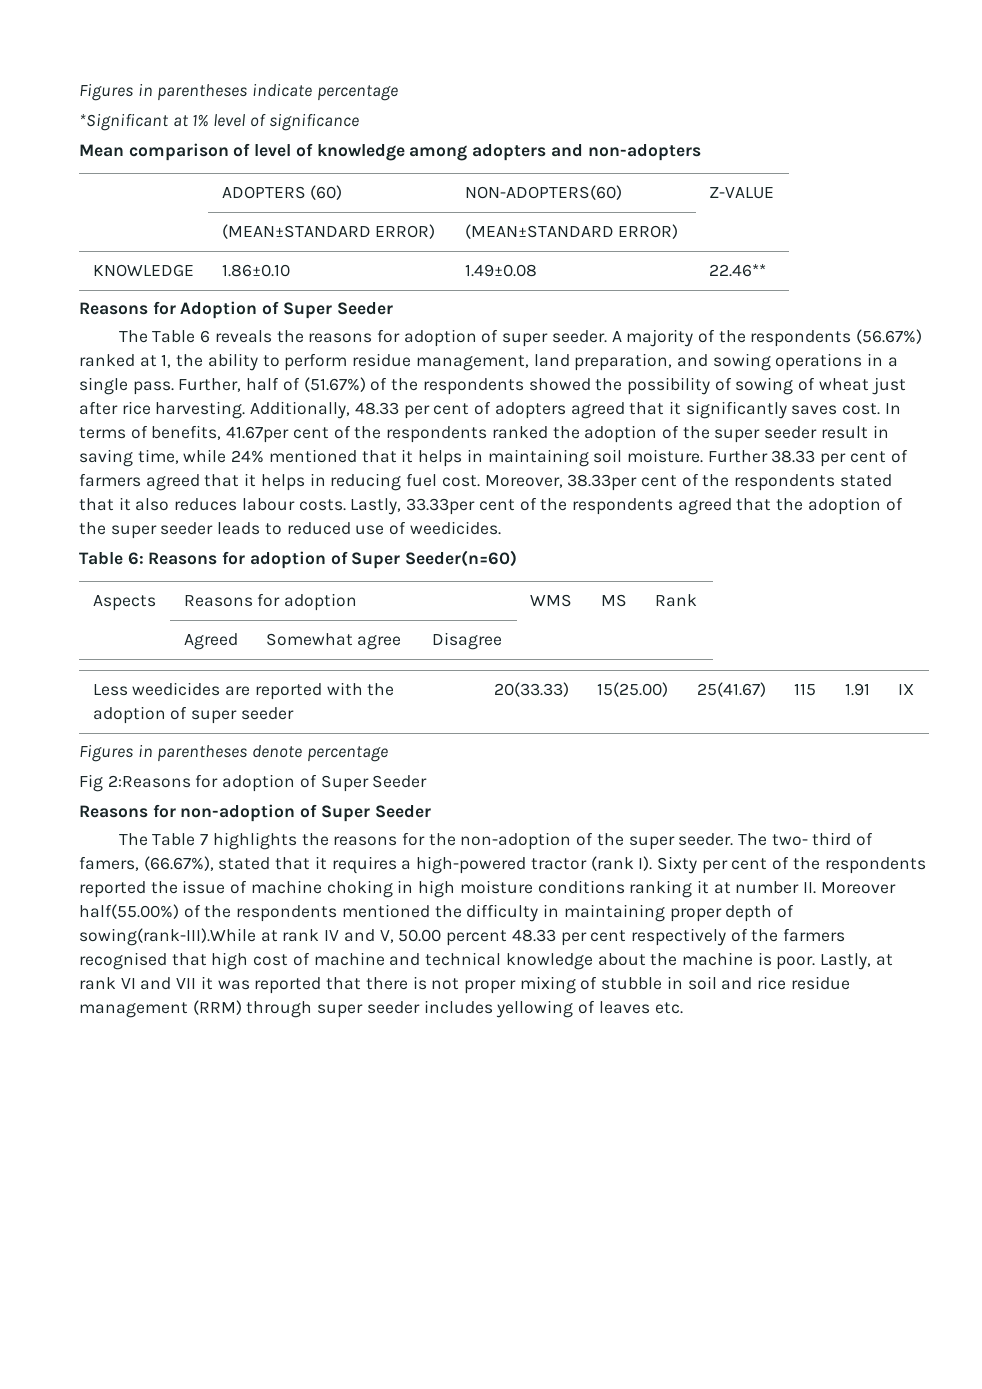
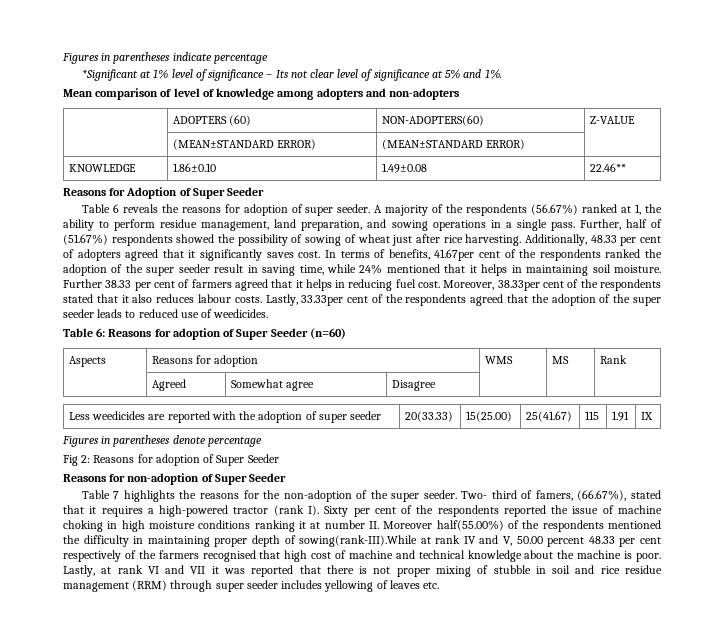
- *Significant at 1% level of significance
+ *Significant at 1% level of significance – Its not clear level of significance at 5% and 1%.
- The Table 6 reveals the reasons for adoption of super seeder.
+ Table 6 reveals the reasons for adoption of super seeder.
- Further, half of (51.67%) of the respondents showed the possibility of sowing of wheat just after rice harvesting.
+ Further, half of (51.67%) respondents showed the possibility of sowing of wheat just after rice harvesting.
- Table 6: Reasons for adoption of Super Seeder(n=60)
+ Table 6: Reasons for adoption of Super Seeder (n=60)
- Fig 2:Reasons for adoption of Super Seeder
+ Fig 2: Reasons for adoption of Super Seeder
- The Table 7 highlights the reasons for the non-adoption of the super seeder.
+ Table 7 highlights the reasons for the non-adoption of the super seeder.
- The two- third of famers, (66.67%), stated that it requires a high-powered tractor (rank I). Sixty per cent of the respondents reported the issue of machine choking in high moisture conditions ranking it at number II. Moreover half(55.00%) of the respondents mentioned the difficulty in maintaining proper depth of sowing(rank-III).While at rank IV and V, 50.00 percent 48.33 per cent respectively of the farmers recognised that high cost of machine and technical knowledge about the machine is poor.
+ Two- third of famers, (66.67%), stated that it requires a high-powered tractor (rank I). Sixty per cent of the respondents reported the issue of machine choking in high moisture conditions ranking it at number II. Moreover half(55.00%) of the respondents mentioned the difficulty in maintaining proper depth of sowing(rank-III).While at rank IV and V, 50.00 percent 48.33 per cent respectively of the farmers recognised that high cost of machine and technical knowledge about the machine is poor.

